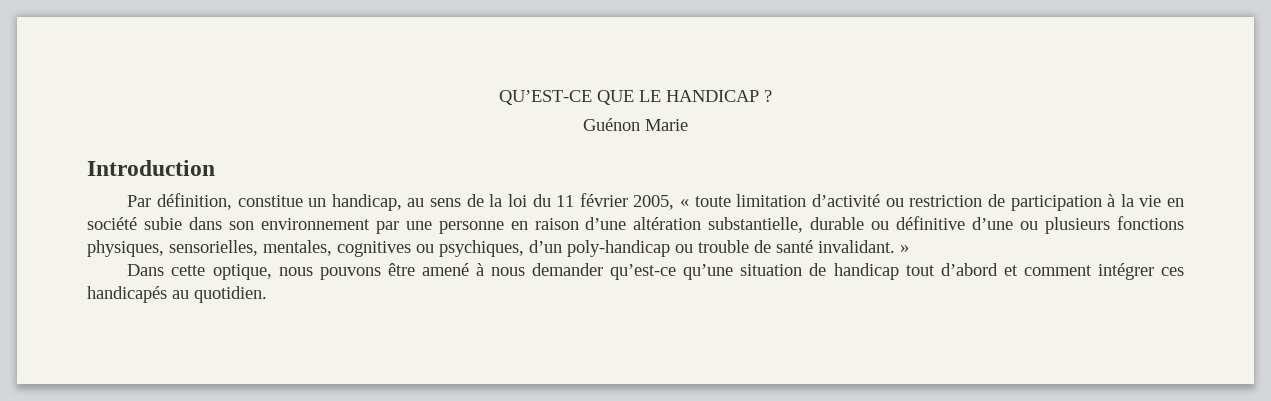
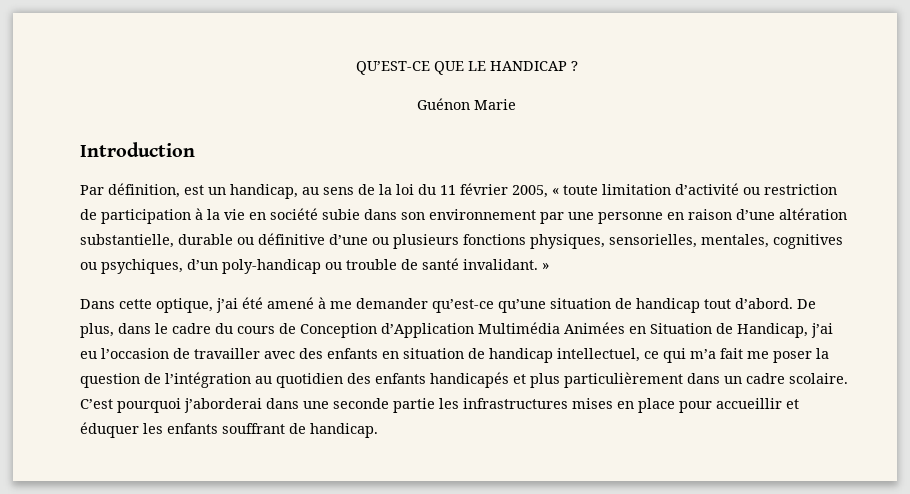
- Par définition, constitue un handicap, au sens de la loi du 11 février 2005, « toute limitation d’activité ou restriction de participation à la vie en société subie dans son environnement par une personne en raison d’une altération substantielle, durable ou définitive d’une ou plusieurs fonctions physiques, sensorielles, mentales, cognitives ou psychiques, d’un poly-handicap ou trouble de santé invalidant. »
+ Par définition, est un handicap, au sens de la loi du 11 février 2005, « toute limitation d’activité ou restriction de participation à la vie en société subie dans son environnement par une personne en raison d’une altération substantielle, durable ou définitive d’une ou plusieurs fonctions physiques, sensorielles, mentales, cognitives ou psychiques, d’un poly-handicap ou trouble de santé invalidant. »
- Dans cette optique, nous pouvons être amené à nous demander qu’est-ce qu’une situation de handicap tout d’abord et comment intégrer ces handicapés au quotidien.
+ Dans cette optique, j’ai été amené à me demander qu’est-ce qu’une situation de handicap tout d’abord. De plus, dans le cadre du cours de Conception d’Application Multimédia Animées en Situation de Handicap, j’ai eu l’occasion de travailler avec des enfants en situation de handicap intellectuel, ce qui m’a fait me poser la question de l’intégration au quotidien des enfants handicapés et plus particulièrement dans un cadre scolaire. C’est pourquoi j’aborderai dans une seconde partie les infrastructures mises en place pour accueillir et éduquer les enfants souffrant de handicap.

